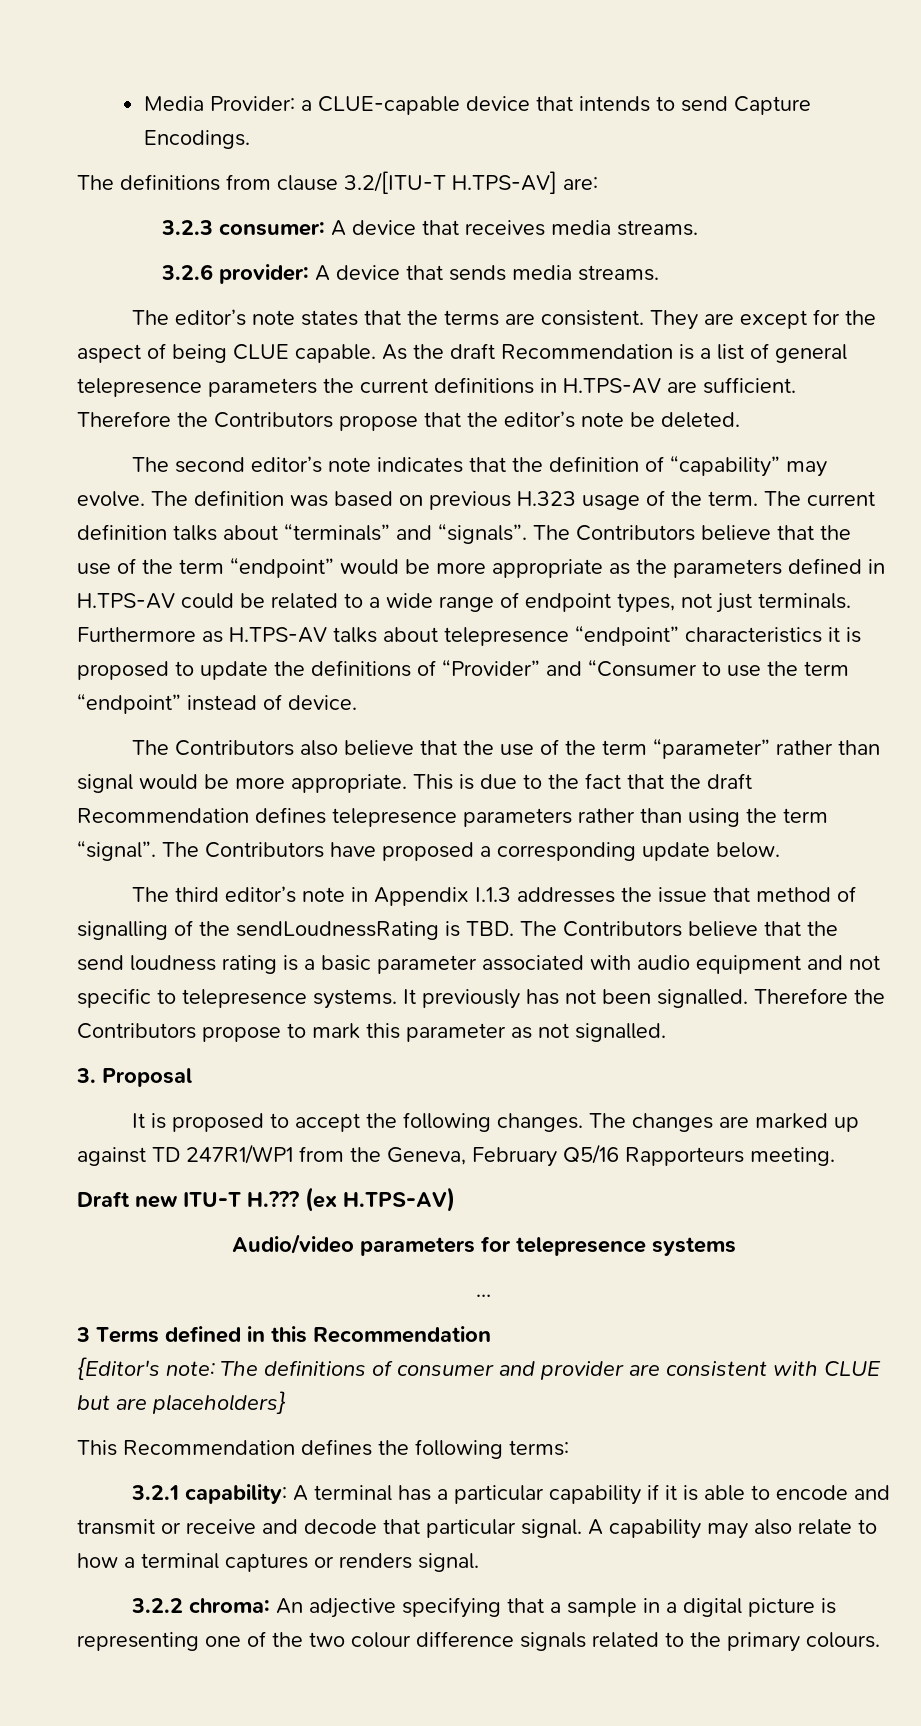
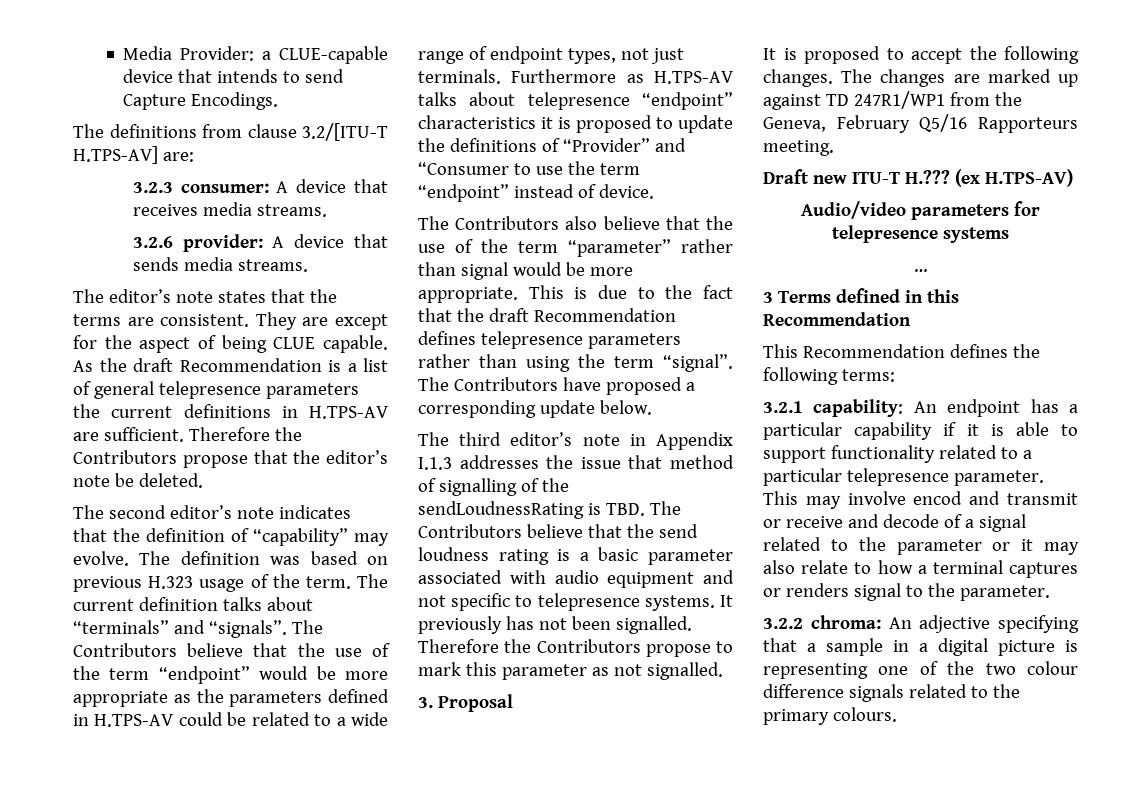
- {Editor's note: The definitions of consumer and provider are consistent with CLUE but are placeholders}
- 3.2.1 capability: A terminal has a particular capability if it is able to encode and transmit or receive and decode that particular signal. A capability may also relate to how a terminal captures or renders signal.
+ 3.2.1 capability: An endpoint has a particular capability if it is able to support functionality related to a particular telepresence parameter. This may involve encod and transmit or receive and decode of a signal related to the parameter or it may also relate to how a terminal captures or renders signal to the parameter.

